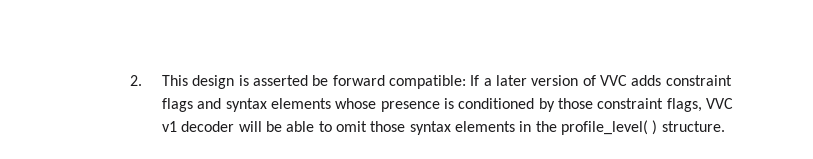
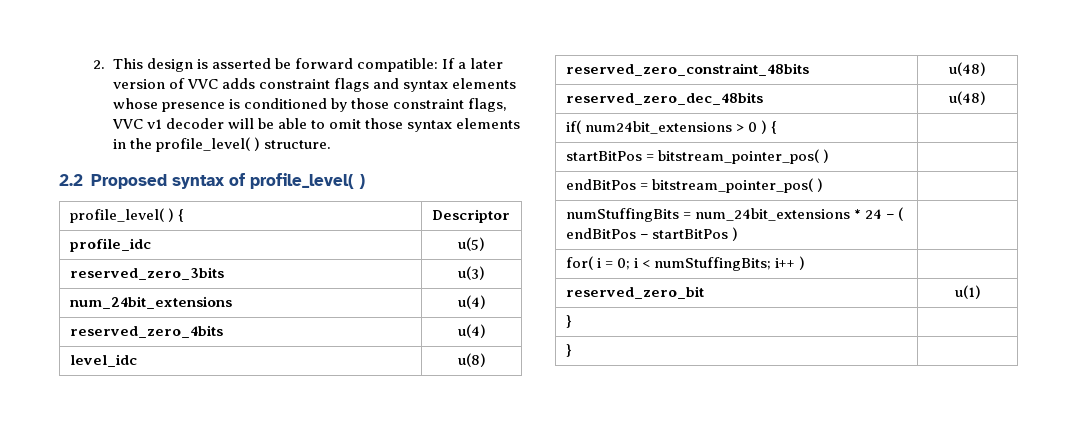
+ 2.2 Proposed syntax of profile_level( )
+ profile_level( ) { | Descriptor
+ profile_idc | u(5)
+ reserved_zero_3bits | u(3)
+ num_24bit_extensions | u(4)
+ reserved_zero_4bits | u(4)
+ level_idc | u(8)
+ reserved_zero_constraint_48bits | u(48)
+ reserved_zero_dec_48bits | u(48)
+ if( num24bit_extensions > 0 ) { |
+ startBitPos = bitstream_pointer_pos( ) |
+ endBitPos = bitstream_pointer_pos( ) |
+ numStuffingBits = num_24bit_extensions * 24 − ( endBitPos − startBitPos ) |
+ for( i = 0; i < numStuffingBits; i++ ) |
+ reserved_zero_bit | u(1)
+ } |
+ } |

